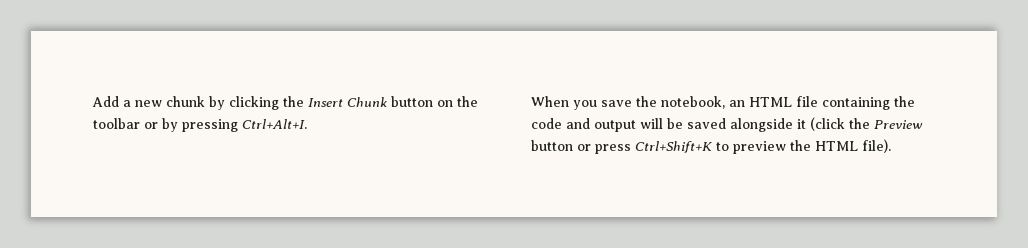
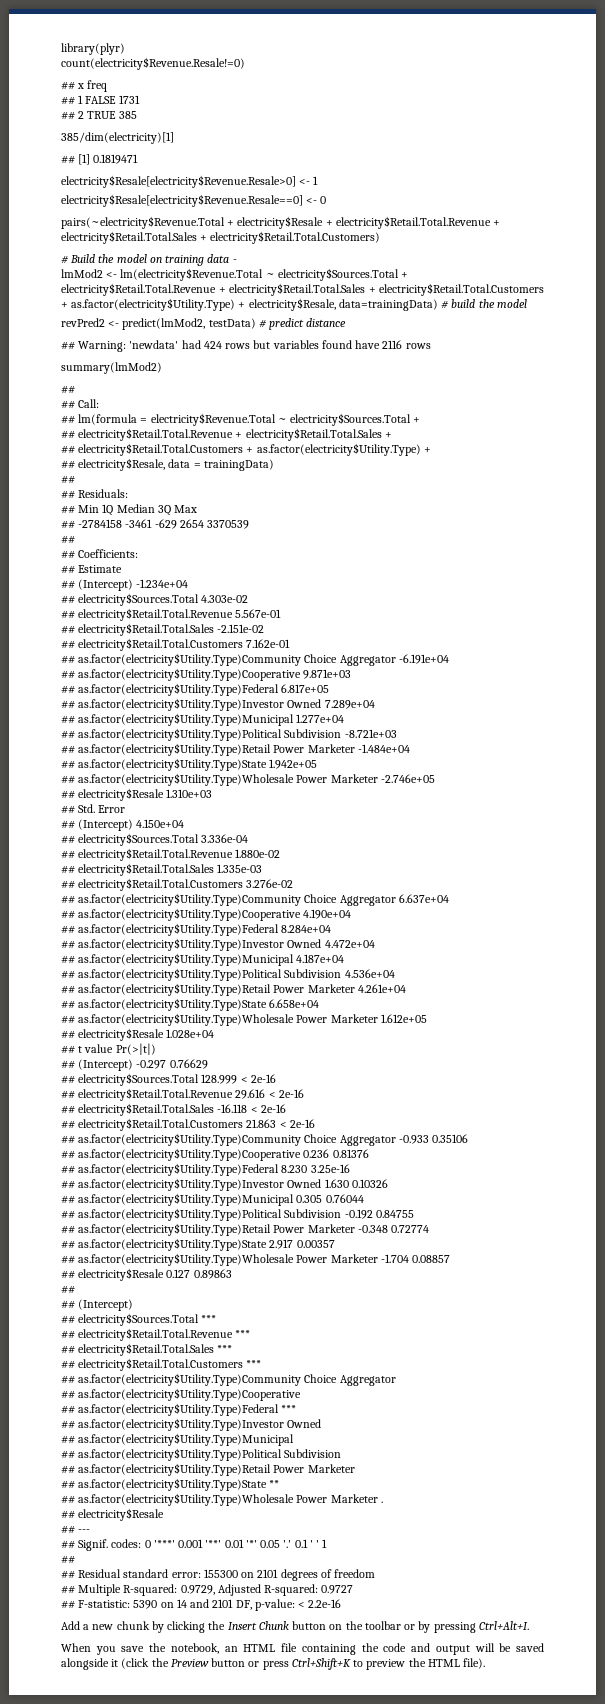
+ library(plyr)
+ count(electricity$Revenue.Resale!=0)
+ ## x freq
+ ## 1 FALSE 1731
+ ## 2 TRUE 385
+ 385/dim(electricity)[1]
+ ## [1] 0.1819471
+ electricity$Resale[electricity$Revenue.Resale>0] <- 1
+ electricity$Resale[electricity$Revenue.Resale==0] <- 0
+ pairs(~electricity$Revenue.Total + electricity$Resale + electricity$Retail.Total.Revenue + electricity$Retail.Total.Sales + electricity$Retail.Total.Customers)
+ # Build the model on training data -
+ lmMod2 <- lm(electricity$Revenue.Total ~ electricity$Sources.Total + electricity$Retail.Total.Revenue + electricity$Retail.Total.Sales + electricity$Retail.Total.Customers + as.factor(electricity$Utility.Type) + electricity$Resale, data=trainingData) # build the model
+ revPred2 <- predict(lmMod2, testData) # predict distance
+ ## Warning: 'newdata' had 424 rows but variables found have 2116 rows
+ summary(lmMod2)
+ ##
+ ## Call:
+ ## lm(formula = electricity$Revenue.Total ~ electricity$Sources.Total +
+ ## electricity$Retail.Total.Revenue + electricity$Retail.Total.Sales +
+ ## electricity$Retail.Total.Customers + as.factor(electricity$Utility.Type) +
+ ## electricity$Resale, data = trainingData)
+ ##
+ ## Residuals:
+ ## Min 1Q Median 3Q Max
+ ## -2784158 -3461 -629 2654 3370539
+ ##
+ ## Coefficients:
+ ## Estimate
+ ## (Intercept) -1.234e+04
+ ## electricity$Sources.Total 4.303e-02
+ ## electricity$Retail.Total.Revenue 5.567e-01
+ ## electricity$Retail.Total.Sales -2.151e-02
+ ## electricity$Retail.Total.Customers 7.162e-01
+ ## as.factor(electricity$Utility.Type)Community Choice Aggregator -6.191e+04
+ ## as.factor(electricity$Utility.Type)Cooperative 9.871e+03
+ ## as.factor(electricity$Utility.Type)Federal 6.817e+05
+ ## as.factor(electricity$Utility.Type)Investor Owned 7.289e+04
+ ## as.factor(electricity$Utility.Type)Municipal 1.277e+04
+ ## as.factor(electricity$Utility.Type)Political Subdivision -8.721e+03
+ ## as.factor(electricity$Utility.Type)Retail Power Marketer -1.484e+04
+ ## as.factor(electricity$Utility.Type)State 1.942e+05
+ ## as.factor(electricity$Utility.Type)Wholesale Power Marketer -2.746e+05
+ ## electricity$Resale 1.310e+03
+ ## Std. Error
+ ## (Intercept) 4.150e+04
+ ## electricity$Sources.Total 3.336e-04
+ ## electricity$Retail.Total.Revenue 1.880e-02
+ ## electricity$Retail.Total.Sales 1.335e-03
+ ## electricity$Retail.Total.Customers 3.276e-02
+ ## as.factor(electricity$Utility.Type)Community Choice Aggregator 6.637e+04
+ ## as.factor(electricity$Utility.Type)Cooperative 4.190e+04
+ ## as.factor(electricity$Utility.Type)Federal 8.284e+04
+ ## as.factor(electricity$Utility.Type)Investor Owned 4.472e+04
+ ## as.factor(electricity$Utility.Type)Municipal 4.187e+04
+ ## as.factor(electricity$Utility.Type)Political Subdivision 4.536e+04
+ ## as.factor(electricity$Utility.Type)Retail Power Marketer 4.261e+04
+ ## as.factor(electricity$Utility.Type)State 6.658e+04
+ ## as.factor(electricity$Utility.Type)Wholesale Power Marketer 1.612e+05
+ ## electricity$Resale 1.028e+04
+ ## t value Pr(>|t|)
+ ## (Intercept) -0.297 0.76629
+ ## electricity$Sources.Total 128.999 < 2e-16
+ ## electricity$Retail.Total.Revenue 29.616 < 2e-16
+ ## electricity$Retail.Total.Sales -16.118 < 2e-16
+ ## electricity$Retail.Total.Customers 21.863 < 2e-16
+ ## as.factor(electricity$Utility.Type)Community Choice Aggregator -0.933 0.35106
+ ## as.factor(electricity$Utility.Type)Cooperative 0.236 0.81376
+ ## as.factor(electricity$Utility.Type)Federal 8.230 3.25e-16
+ ## as.factor(electricity$Utility.Type)Investor Owned 1.630 0.10326
+ ## as.factor(electricity$Utility.Type)Municipal 0.305 0.76044
+ ## as.factor(electricity$Utility.Type)Political Subdivision -0.192 0.84755
+ ## as.factor(electricity$Utility.Type)Retail Power Marketer -0.348 0.72774
+ ## as.factor(electricity$Utility.Type)State 2.917 0.00357
+ ## as.factor(electricity$Utility.Type)Wholesale Power Marketer -1.704 0.08857
+ ## electricity$Resale 0.127 0.89863
+ ##
+ ## (Intercept)
+ ## electricity$Sources.Total ***
+ ## electricity$Retail.Total.Revenue ***
+ ## electricity$Retail.Total.Sales ***
+ ## electricity$Retail.Total.Customers ***
+ ## as.factor(electricity$Utility.Type)Community Choice Aggregator
+ ## as.factor(electricity$Utility.Type)Cooperative
+ ## as.factor(electricity$Utility.Type)Federal ***
+ ## as.factor(electricity$Utility.Type)Investor Owned
+ ## as.factor(electricity$Utility.Type)Municipal
+ ## as.factor(electricity$Utility.Type)Political Subdivision
+ ## as.factor(electricity$Utility.Type)Retail Power Marketer
+ ## as.factor(electricity$Utility.Type)State **
+ ## as.factor(electricity$Utility.Type)Wholesale Power Marketer .
+ ## electricity$Resale
+ ## ---
+ ## Signif. codes: 0 '***' 0.001 '**' 0.01 '*' 0.05 '.' 0.1 ' ' 1
+ ##
+ ## Residual standard error: 155300 on 2101 degrees of freedom
+ ## Multiple R-squared: 0.9729, Adjusted R-squared: 0.9727
+ ## F-statistic: 5390 on 14 and 2101 DF, p-value: < 2.2e-16

